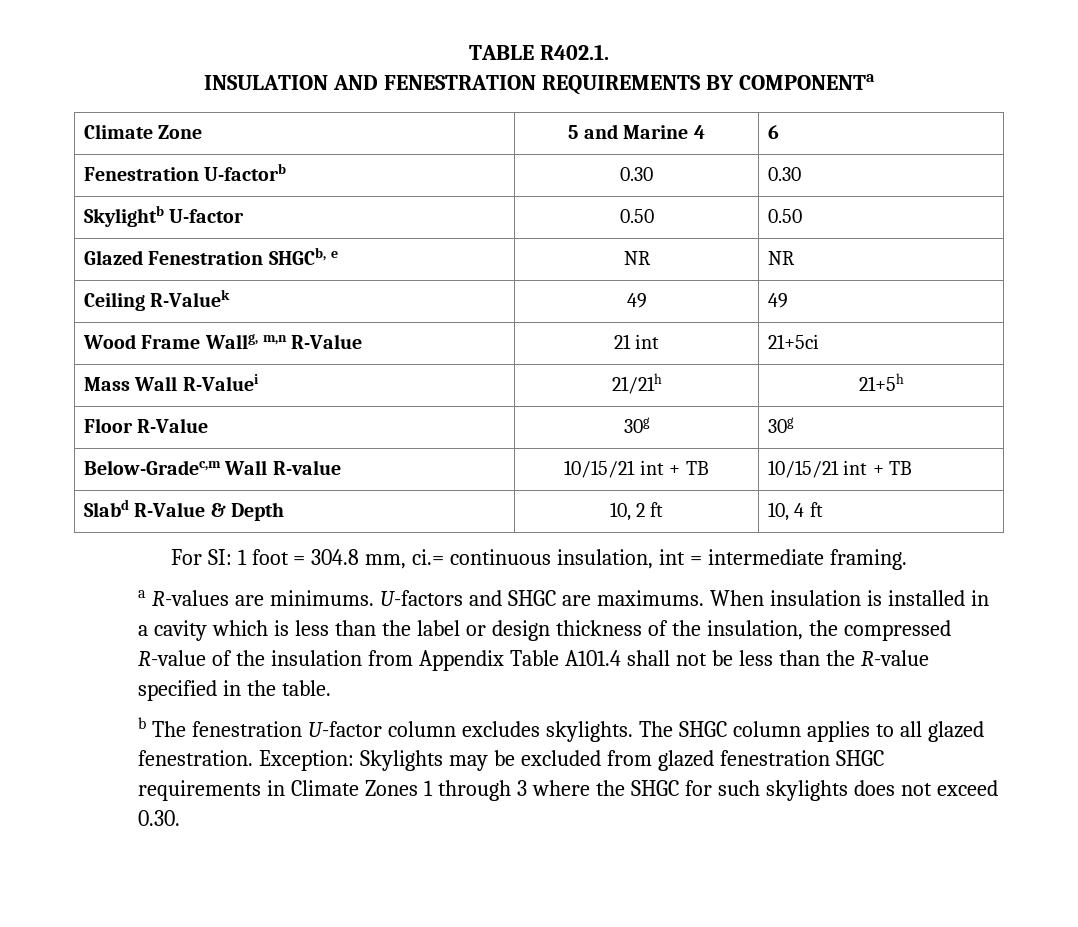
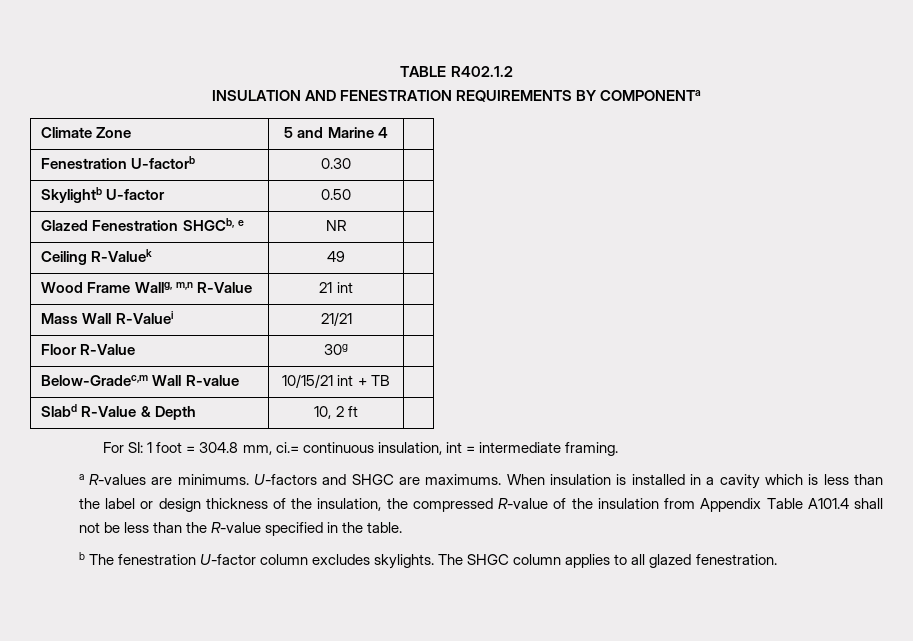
- TABLE R402.1.
+ TABLE R402.1.2
- Climate Zone | 5 and Marine 4 | 6
+ Climate Zone | 5 and Marine 4 |
- Fenestration U-factorb | 0.30 | 0.30
+ Fenestration U-factorb | 0.30 |
- Skylightb U-factor | 0.50 | 0.50
+ Skylightb U-factor | 0.50 |
- Glazed Fenestration SHGCb, e | NR | NR
+ Glazed Fenestration SHGCb, e | NR |
- Ceiling R-Valuek | 49 | 49
+ Ceiling R-Valuek | 49 |
- Wood Frame Wallg, m,n R-Value | 21 int | 21+5ci
+ Wood Frame Wallg, m,n R-Value | 21 int |
- Mass Wall R-Valuei | 21/21h | 21+5h
+ Mass Wall R-Valuei | 21/21 |
- Floor R-Value | 30g | 30g
+ Floor R-Value | 30g |
- Below-Gradec,m Wall R-value | 10/15/21 int + TB | 10/15/21 int + TB
+ Below-Gradec,m Wall R-value | 10/15/21 int + TB |
- Slabd R-Value & Depth | 10, 2 ft | 10, 4 ft
+ Slabd R-Value & Depth | 10, 2 ft |
- Exception: Skylights may be excluded from glazed fenestration SHGC requirements in Climate Zones 1 through 3 where the SHGC for such skylights does not exceed 0.30.

